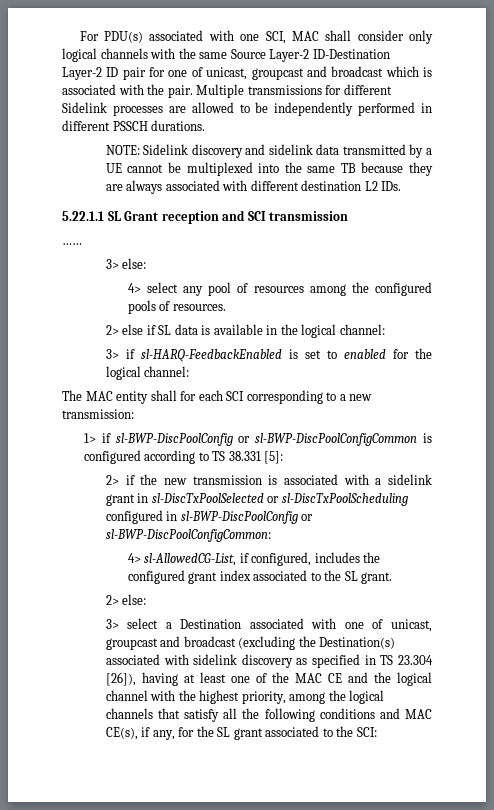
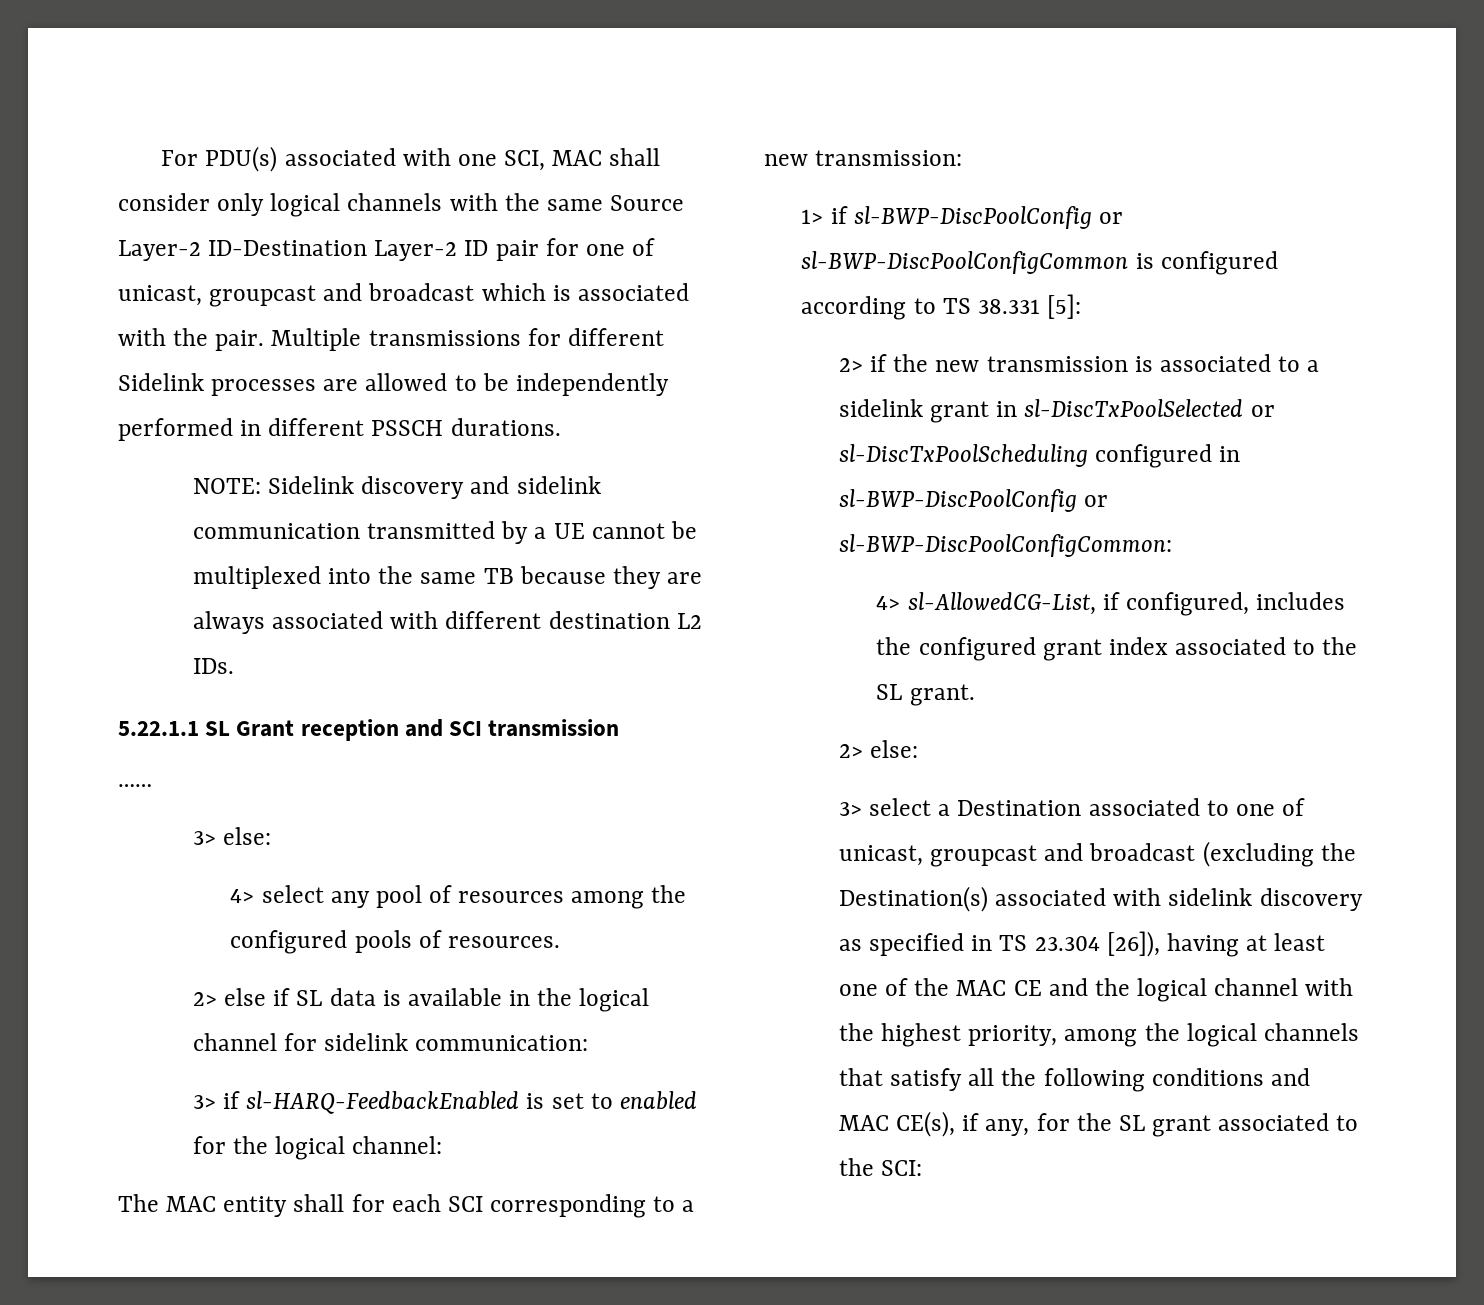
- NOTE: Sidelink discovery and sidelink data transmitted by a UE cannot be multiplexed into the same TB because they are always associated with different destination L2 IDs.
+ NOTE: Sidelink discovery and sidelink communication transmitted by a UE cannot be multiplexed into the same TB because they are always associated with different destination L2 IDs.
- 2> else if SL data is available in the logical channel:
+ 2> else if SL data is available in the logical channel for sidelink communication:
- 2> if the new transmission is associated with a sidelink grant in sl-DiscTxPoolSelected or sl-DiscTxPoolScheduling configured in sl-BWP-DiscPoolConfig or sl-BWP-DiscPoolConfigCommon:
+ 2> if the new transmission is associated to a sidelink grant in sl-DiscTxPoolSelected or sl-DiscTxPoolScheduling configured in sl-BWP-DiscPoolConfig or sl-BWP-DiscPoolConfigCommon:
- 3> select a Destination associated with one of unicast, groupcast and broadcast (excluding the Destination(s) associated with sidelink discovery as specified in TS 23.304 [26]), having at least one of the MAC CE and the logical channel with the highest priority, among the logical channels that satisfy all the following conditions and MAC CE(s), if any, for the SL grant associated to the SCI:
+ 3> select a Destination associated to one of unicast, groupcast and broadcast (excluding the Destination(s) associated with sidelink discovery as specified in TS 23.304 [26]), having at least one of the MAC CE and the logical channel with the highest priority, among the logical channels that satisfy all the following conditions and MAC CE(s), if any, for the SL grant associated to the SCI:

